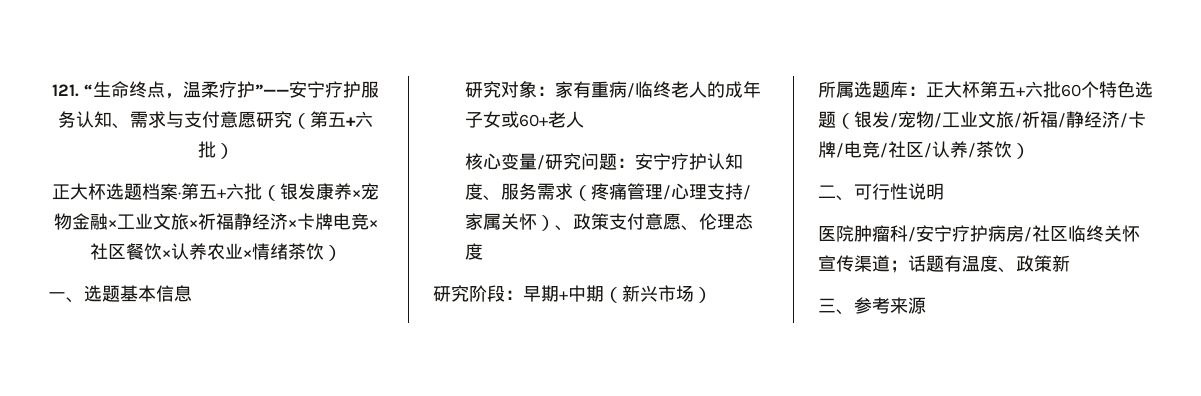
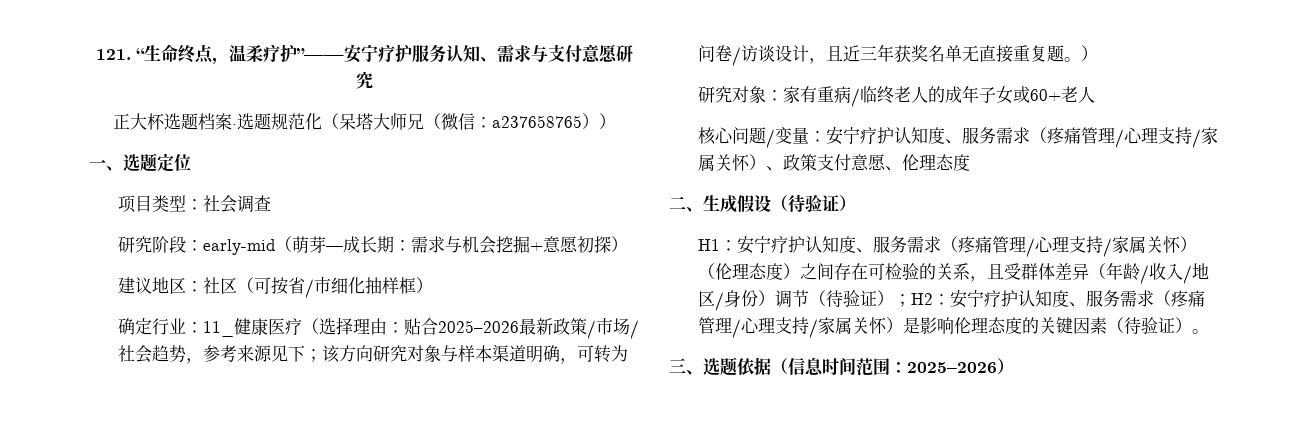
- 121. “生命终点，温柔疗护”——安宁疗护服务认知、需求与支付意愿研究（第五+六批）
+ 121. “生命终点，温柔疗护”——安宁疗护服务认知、需求与支付意愿研究
- 正大杯选题档案·第五+六批（银发康养×宠物金融×工业文旅×祈福静经济×卡牌电竞×社区餐饮×认养农业×情绪茶饮）
- 一、选题基本信息
+ 正大杯选题档案·选题规范化（呆塔大师兄（微信：a237658765））
+ 一、选题定位
+ 项目类型：社会调查
+ 研究阶段：early-mid（萌芽—成长期：需求与机会挖掘+意愿初探）
+ 建议地区：社区（可按省/市细化抽样框）
+ 确定行业：11_健康医疗（选择理由：贴合2025–2026最新政策/市场/社会趋势，参考来源见下；该方向研究对象与样本渠道明确，可转为问卷/访谈设计，且近三年获奖名单无直接重复题。）
- 核心变量/研究问题：安宁疗护认知度、服务需求（疼痛管理/心理支持/家属关怀）、政策支付意愿、伦理态度
+ 核心问题/变量：安宁疗护认知度、服务需求（疼痛管理/心理支持/家属关怀）、政策支付意愿、伦理态度
- 研究阶段：早期+中期（新兴市场）
- 所属选题库：正大杯第五+六批60个特色选题（银发/宠物/工业文旅/祈福/静经济/卡牌/电竞/社区/认养/茶饮）
- 二、可行性说明
- 医院肿瘤科/安宁疗护病房/社区临终关怀宣传渠道；话题有温度、政策新
- 三、参考来源
+ 二、生成假设（待验证）
+ H1：安宁疗护认知度、服务需求（疼痛管理/心理支持/家属关怀）（伦理态度）之间存在可检验的关系，且受群体差异（年龄/收入/地区/身份）调节（待验证）；H2：安宁疗护认知度、服务需求（疼痛管理/心理支持/家属关怀）是影响伦理态度的关键因素（待验证）。
+ 三、选题依据（信息时间范围：2025–2026）

